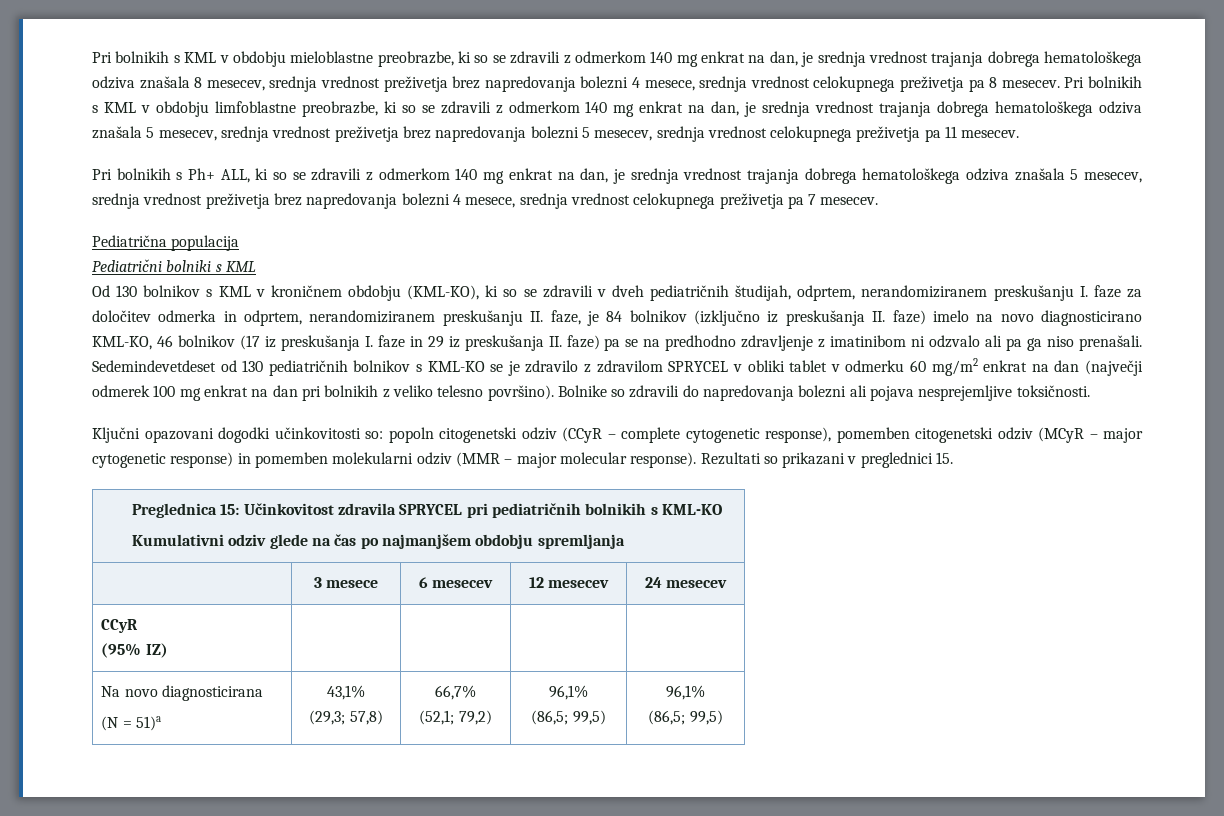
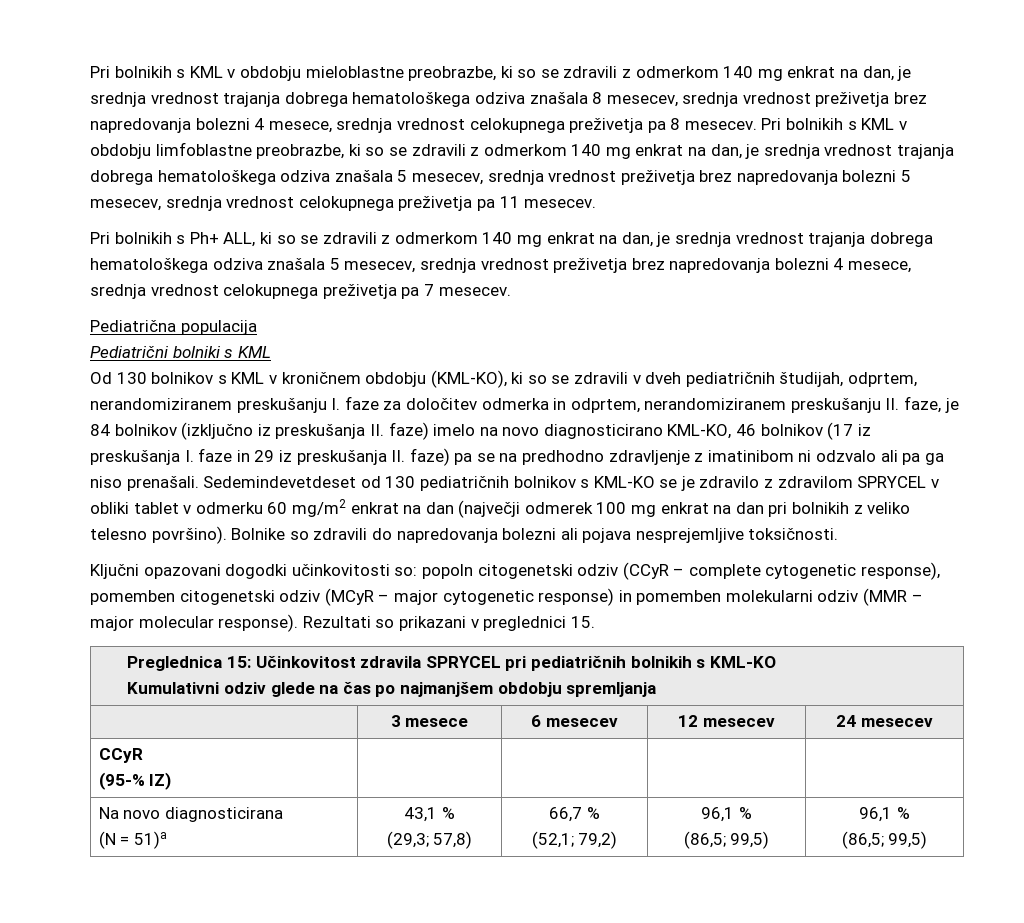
  CCyR
- (95% IZ) | | | |
+ (95-% IZ) | | | |
  Na novo diagnosticirana
- (N = 51)a | 43,1%
- (29,3; 57,8) | 66,7%
- (52,1; 79,2) | 96,1%
- (86,5; 99,5) | 96,1%
+ (N = 51)a | 43,1 %
+ (29,3; 57,8) | 66,7 %
+ (52,1; 79,2) | 96,1 %
+ (86,5; 99,5) | 96,1 %

